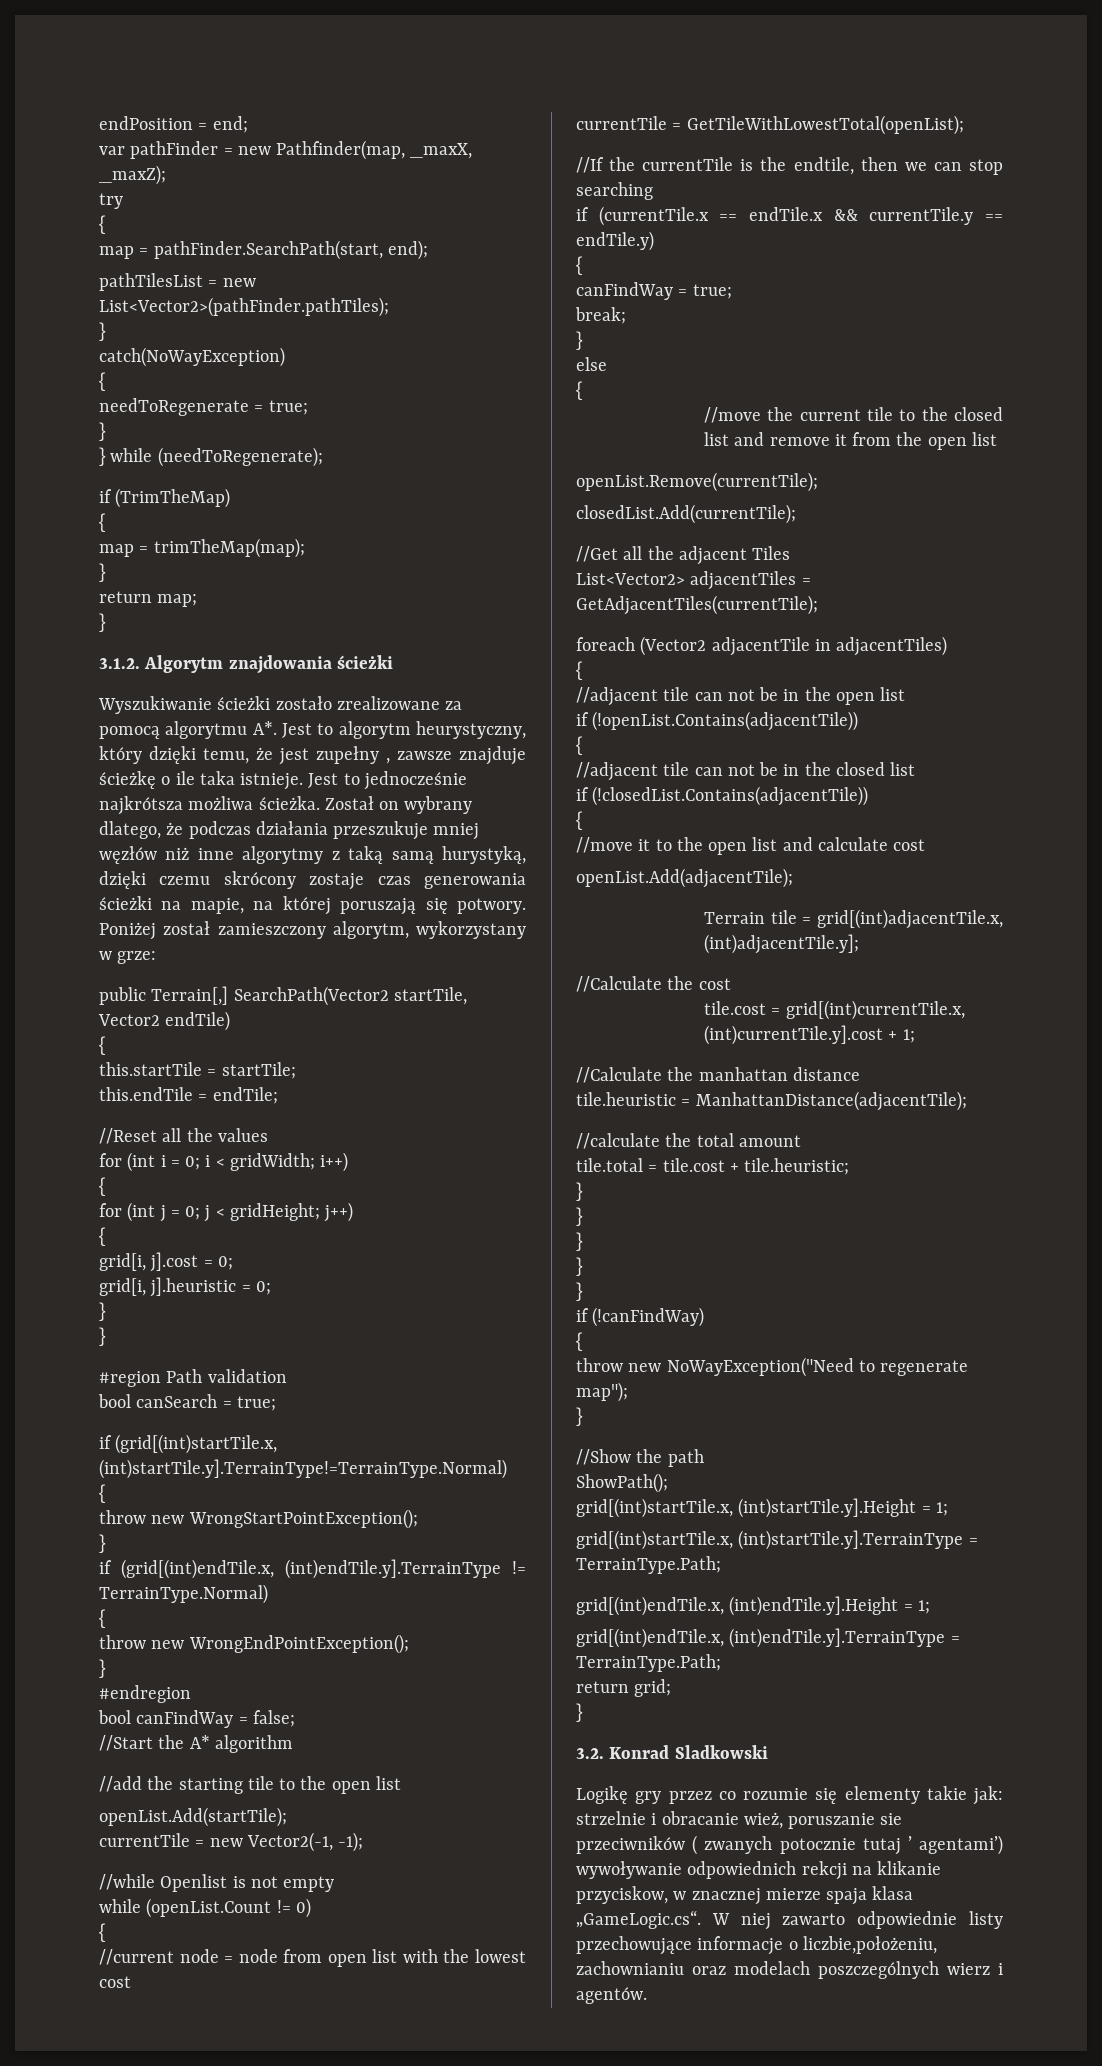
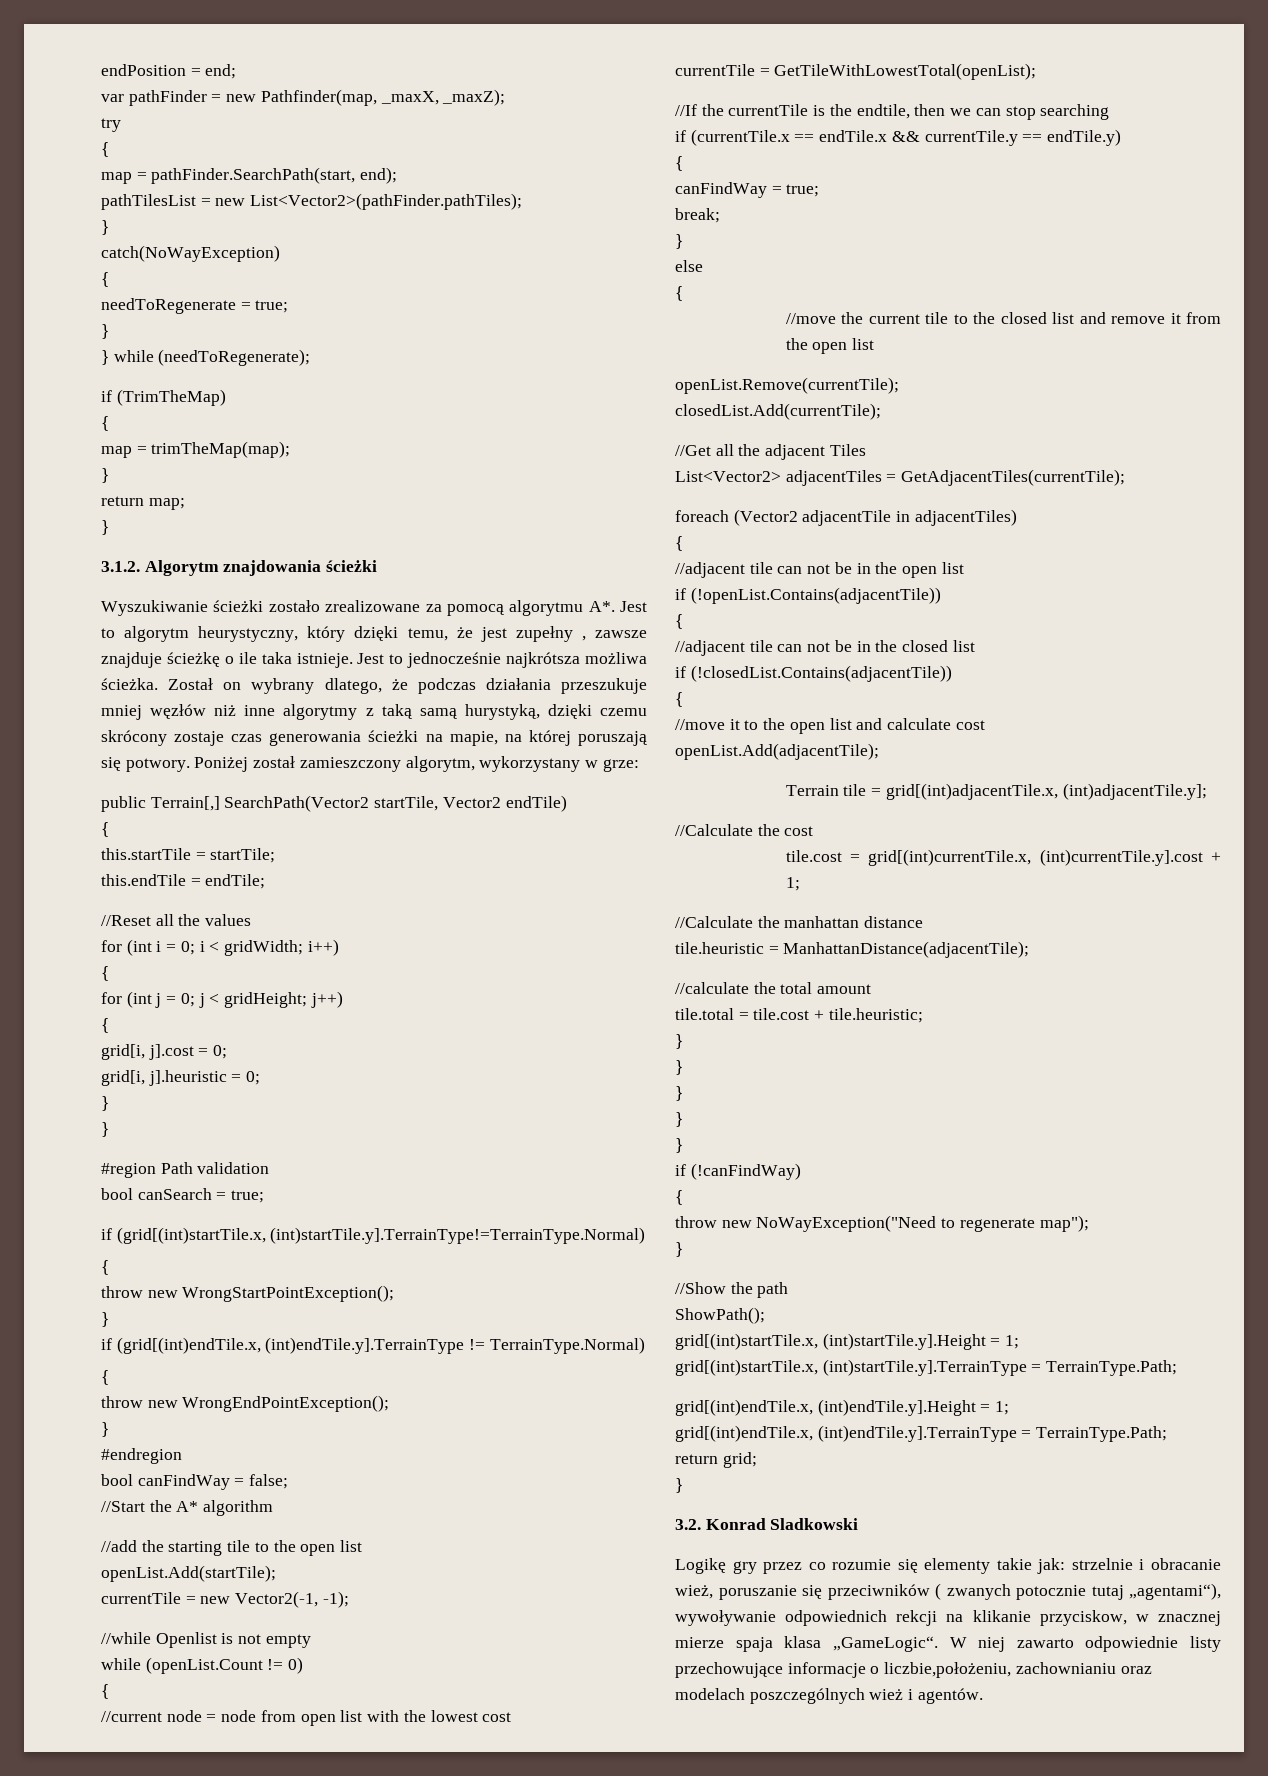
- Logikę gry przez co rozumie się elementy takie jak: strzelnie i obracanie wież, poruszanie sie przeciwników ( zwanych potocznie tutaj ’ agentami’) wywoływanie odpowiednich rekcji na klikanie przyciskow, w znacznej mierze spaja klasa „GameLogic.cs“. W niej zawarto odpowiednie listy przechowujące informacje o liczbie,położeniu, zachownianiu oraz modelach poszczególnych wierz i agentów.
+ Logikę gry przez co rozumie się elementy takie jak: strzelnie i obracanie wież, poruszanie się przeciwników ( zwanych potocznie tutaj „agentami“), wywoływanie odpowiednich rekcji na klikanie przyciskow, w znacznej mierze spaja klasa „GameLogic“. W niej zawarto odpowiednie listy przechowujące informacje o liczbie,położeniu, zachownianiu oraz modelach poszczególnych wież i agentów.

